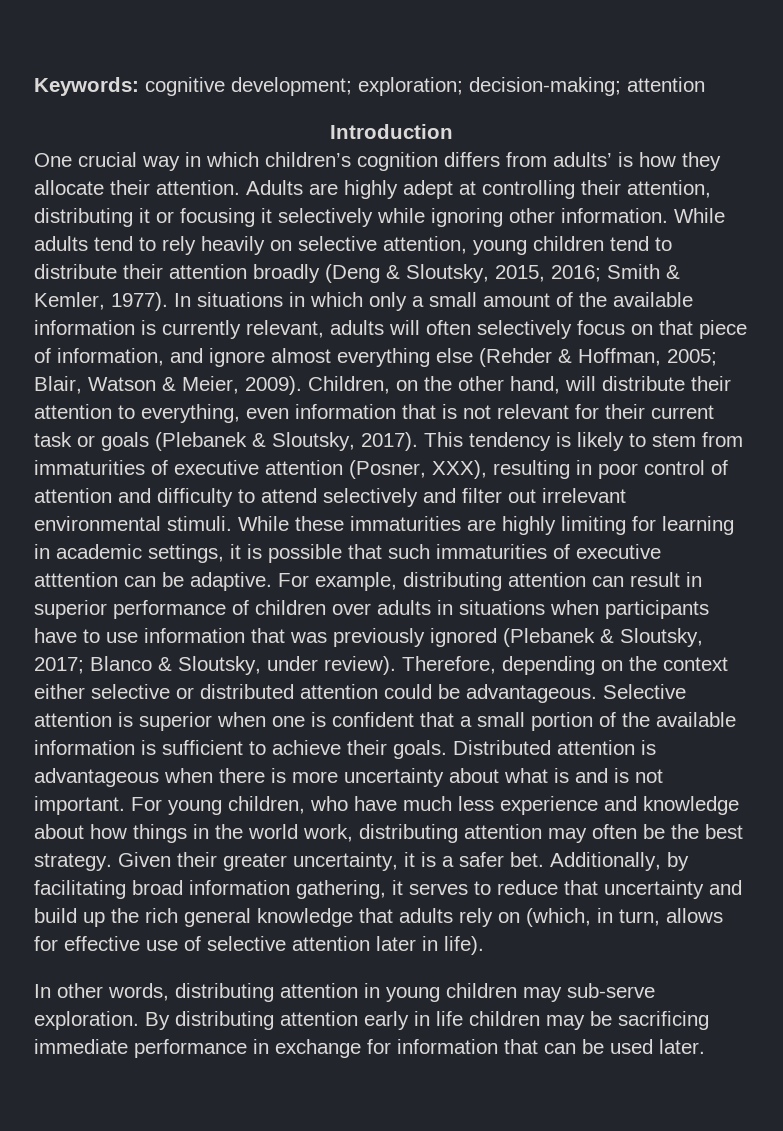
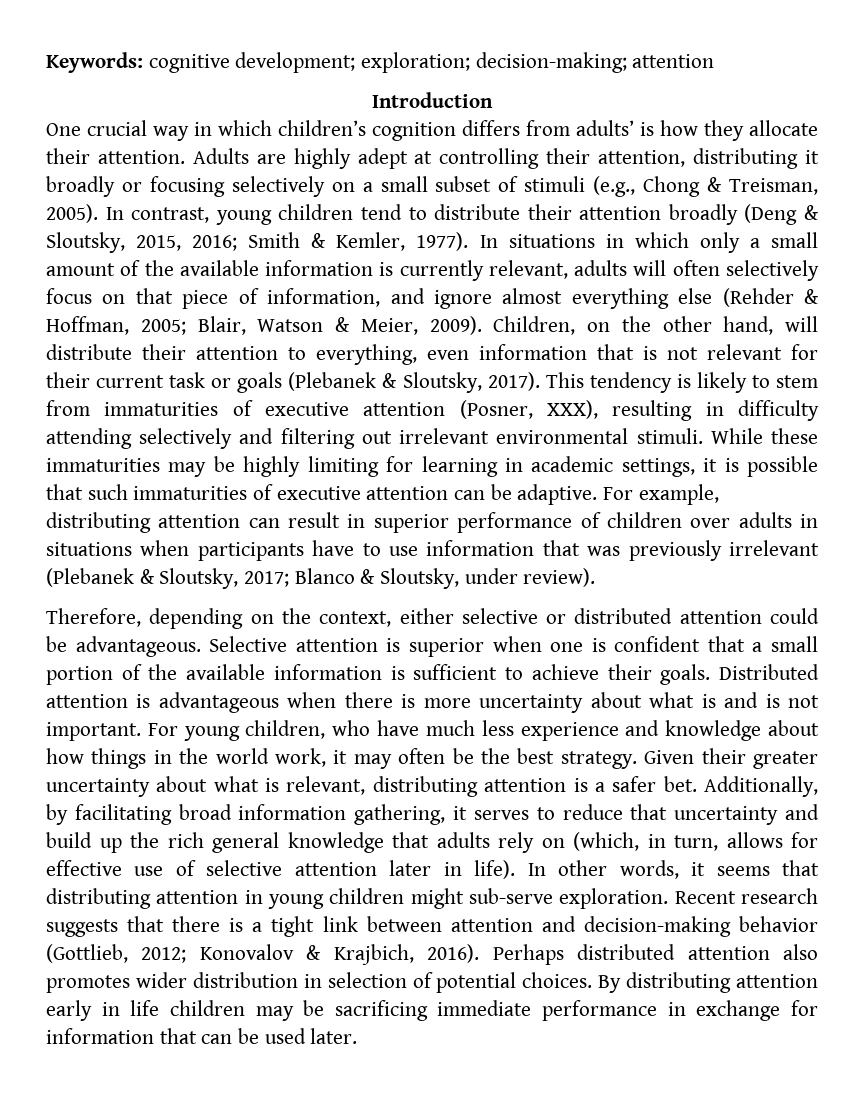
- Adults are highly adept at controlling their attention, distributing it or focusing it selectively while ignoring other information. While adults tend to rely heavily on selective attention, young children tend to distribute their attention broadly (Deng & Sloutsky, 2015, 2016; Smith & Kemler, 1977).
+ Adults are highly adept at controlling their attention, distributing it broadly or focusing selectively on a small subset of stimuli (e.g., Chong & Treisman, 2005). In contrast, young children tend to distribute their attention broadly (Deng & Sloutsky, 2015, 2016; Smith & Kemler, 1977).
- This tendency is likely to stem from immaturities of executive attention (Posner, XXX), resulting in poor control of attention and difficulty to attend selectively and filter out irrelevant environmental stimuli.
+ This tendency is likely to stem from immaturities of executive attention (Posner, XXX), resulting in difficulty attending selectively and filtering out irrelevant environmental stimuli.
- While these immaturities are highly limiting for learning in academic settings, it is possible that such immaturities of executive atttention can be adaptive.
+ While these immaturities may be highly limiting for learning in academic settings, it is possible that such immaturities of executive attention can be adaptive.
- For example, distributing attention can result in superior performance of children over adults in situations when participants have to use information that was previously ignored (Plebanek & Sloutsky, 2017; Blanco & Sloutsky, under review). Therefore, depending on the context either selective or distributed attention could be advantageous.
+ For example, distributing attention can result in superior performance of children over adults in situations when participants have to use information that was previously irrelevant (Plebanek & Sloutsky, 2017; Blanco & Sloutsky, under review).
+ Therefore, depending on the context, either selective or distributed attention could be advantageous.
- For young children, who have much less experience and knowledge about how things in the world work, distributing attention may often be the best strategy.
+ For young children, who have much less experience and knowledge about how things in the world work, it may often be the best strategy.
- Given their greater uncertainty, it is a safer bet.
+ Given their greater uncertainty about what is relevant, distributing attention is a safer bet.
- Additionally, by facilitating broad information gathering, it serves to reduce that uncertainty and build up the rich general knowledge that adults rely on (which, in turn, allows for effective use of selective attention later in life).
- In other words, distributing attention in young children may sub-serve exploration.
+ Additionally, by facilitating broad information gathering, it serves to reduce that uncertainty and build up the rich general knowledge that adults rely on (which, in turn, allows for effective use of selective attention later in life). In other words, it seems that distributing attention in young children might sub-serve exploration.
+ Recent research suggests that there is a tight link between attention and decision-making behavior (Gottlieb, 2012; Konovalov & Krajbich, 2016). Perhaps distributed attention also promotes wider distribution in selection of potential choices.

